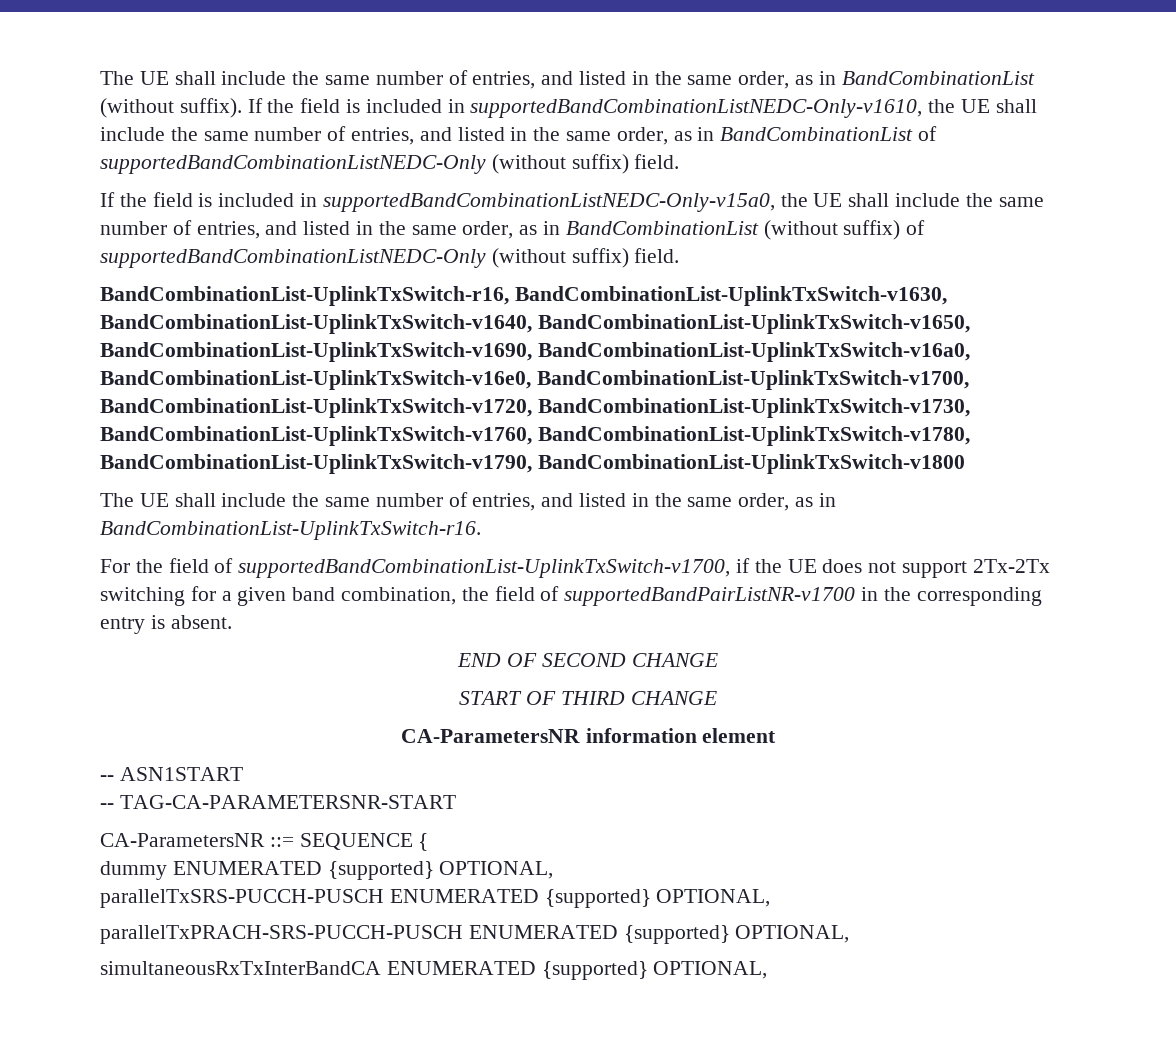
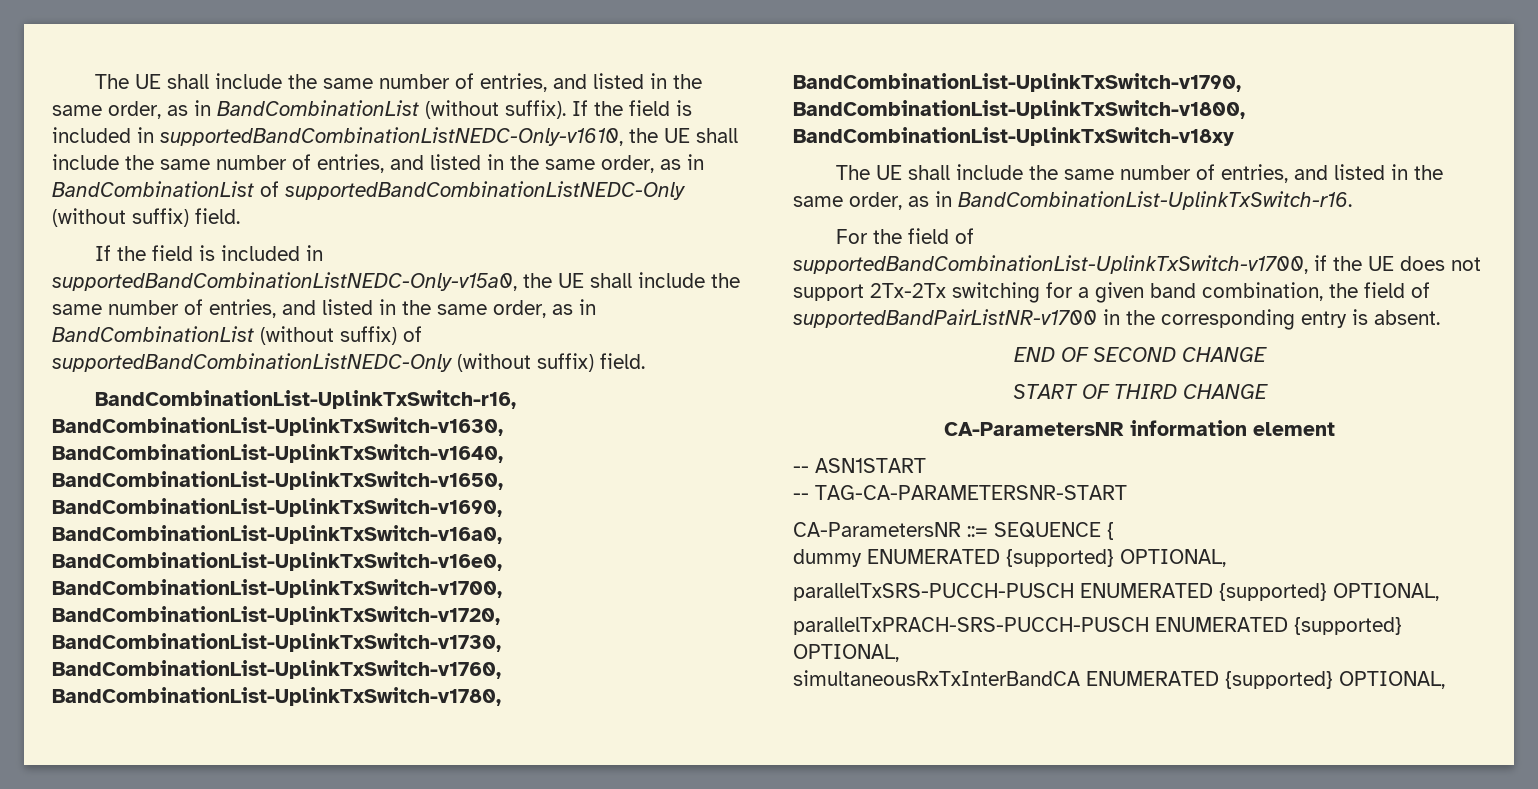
- BandCombinationList-UplinkTxSwitch-r16, BandCombinationList-UplinkTxSwitch-v1630, BandCombinationList-UplinkTxSwitch-v1640, BandCombinationList-UplinkTxSwitch-v1650, BandCombinationList-UplinkTxSwitch-v1690, BandCombinationList-UplinkTxSwitch-v16a0, BandCombinationList-UplinkTxSwitch-v16e0, BandCombinationList-UplinkTxSwitch-v1700, BandCombinationList-UplinkTxSwitch-v1720, BandCombinationList-UplinkTxSwitch-v1730, BandCombinationList-UplinkTxSwitch-v1760, BandCombinationList-UplinkTxSwitch-v1780, BandCombinationList-UplinkTxSwitch-v1790, BandCombinationList-UplinkTxSwitch-v1800
+ BandCombinationList-UplinkTxSwitch-r16, BandCombinationList-UplinkTxSwitch-v1630, BandCombinationList-UplinkTxSwitch-v1640, BandCombinationList-UplinkTxSwitch-v1650, BandCombinationList-UplinkTxSwitch-v1690, BandCombinationList-UplinkTxSwitch-v16a0, BandCombinationList-UplinkTxSwitch-v16e0, BandCombinationList-UplinkTxSwitch-v1700, BandCombinationList-UplinkTxSwitch-v1720, BandCombinationList-UplinkTxSwitch-v1730, BandCombinationList-UplinkTxSwitch-v1760, BandCombinationList-UplinkTxSwitch-v1780, BandCombinationList-UplinkTxSwitch-v1790, BandCombinationList-UplinkTxSwitch-v1800, BandCombinationList-UplinkTxSwitch-v18xy

